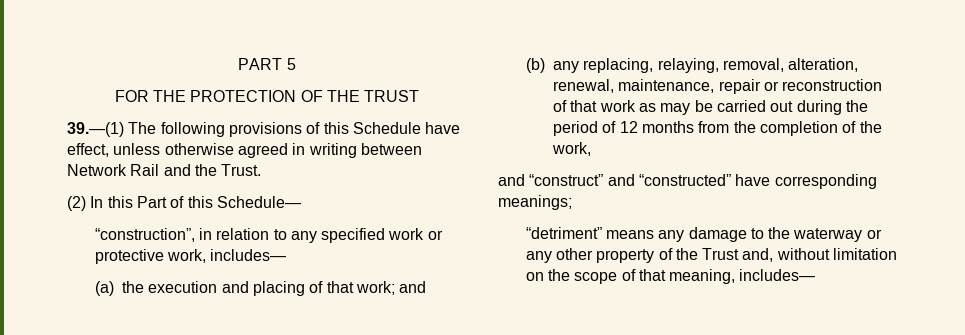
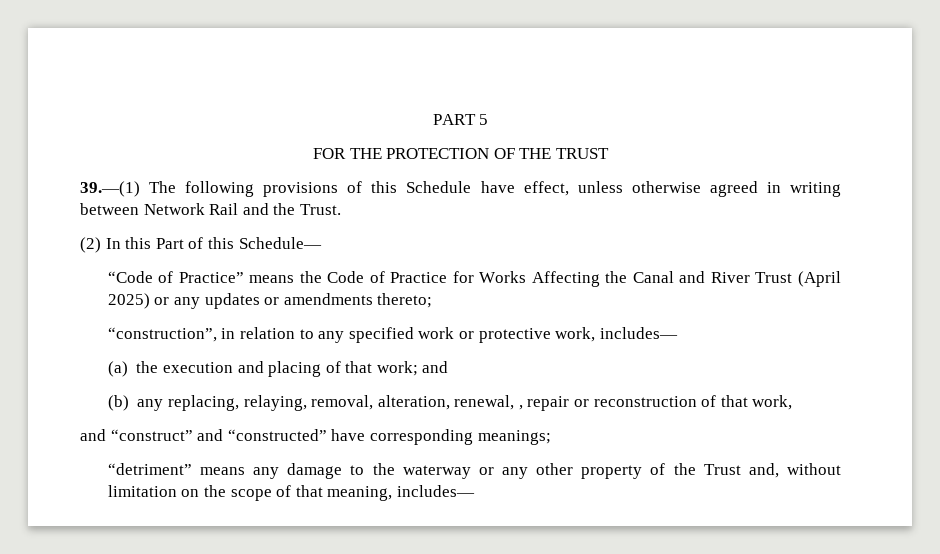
+ “Code of Practice” means the Code of Practice for Works Affecting the Canal and River Trust (April 2025) or any updates or amendments thereto;
- (b) any replacing, relaying, removal, alteration, renewal, maintenance, repair or reconstruction of that work as may be carried out during the period of 12 months from the completion of the work,
+ (b) any replacing, relaying, removal, alteration, renewal, , repair or reconstruction of that work,

